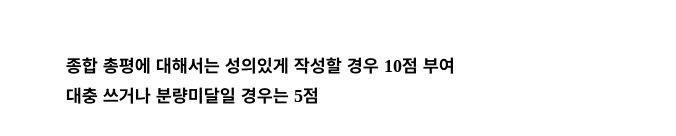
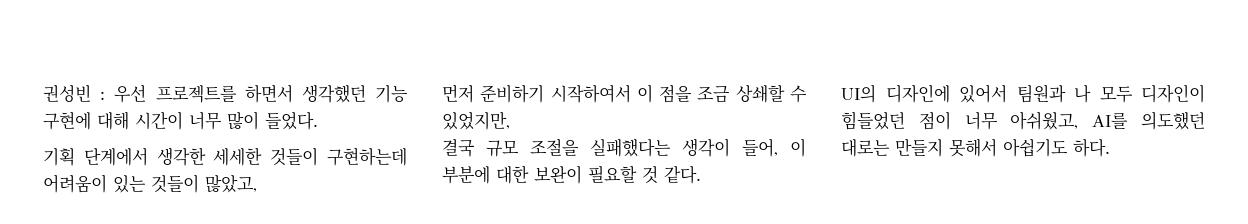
- 종합 총평에 대해서는 성의있게 작성할 경우 10점 부여
- 대충 쓰거나 분량미달일 경우는 5점
+ 권성빈 : 우선 프로젝트를 하면서 생각했던 기능 구현에 대해 시간이 너무 많이 들었다.
+ 기획 단계에서 생각한 세세한 것들이 구현하는데 어려움이 있는 것들이 많았고,
+ 먼저 준비하기 시작하여서 이 점을 조금 상쇄할 수 있었지만,
+ 결국 규모 조절을 실패했다는 생각이 들어, 이 부분에 대한 보완이 필요할 것 같다.
+ UI의 디자인에 있어서 팀원과 나 모두 디자인이 힘들었던 점이 너무 아쉬웠고, AI를 의도했던 대로는 만들지 못해서 아쉽기도 하다.

